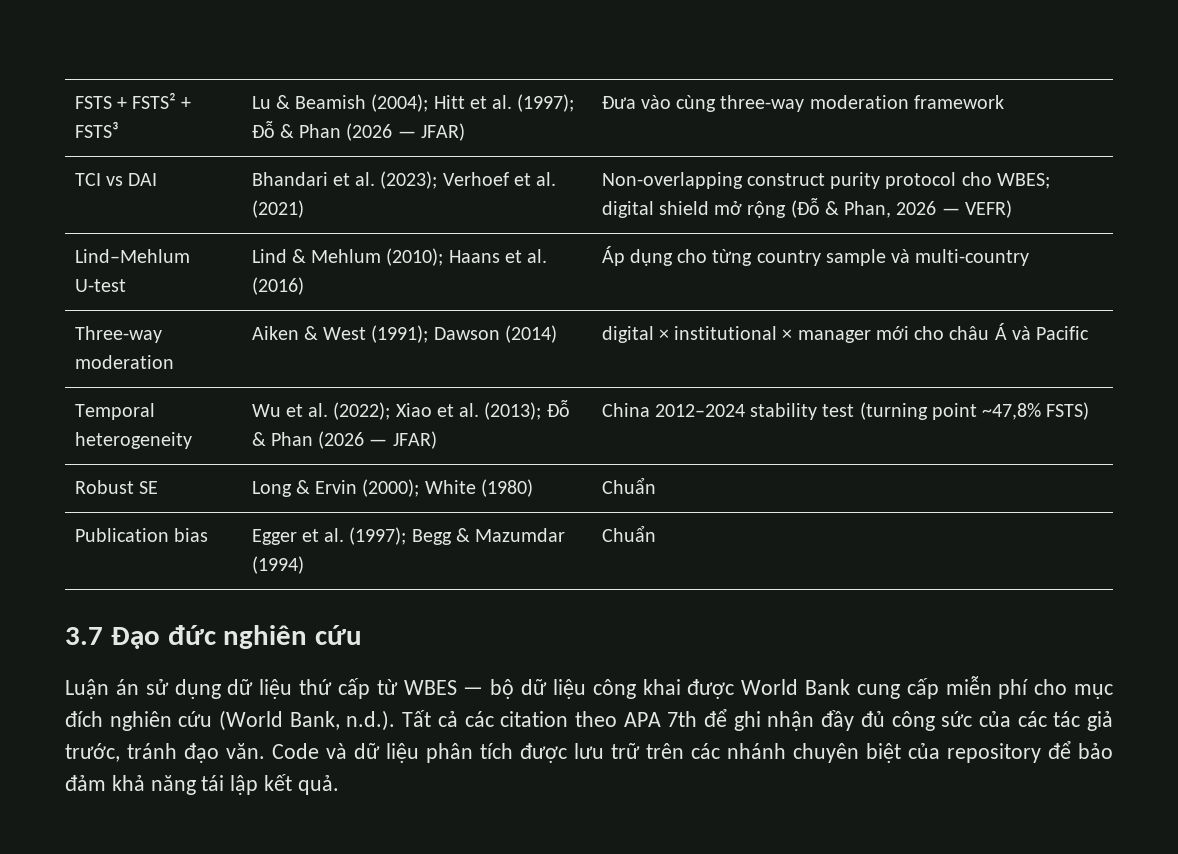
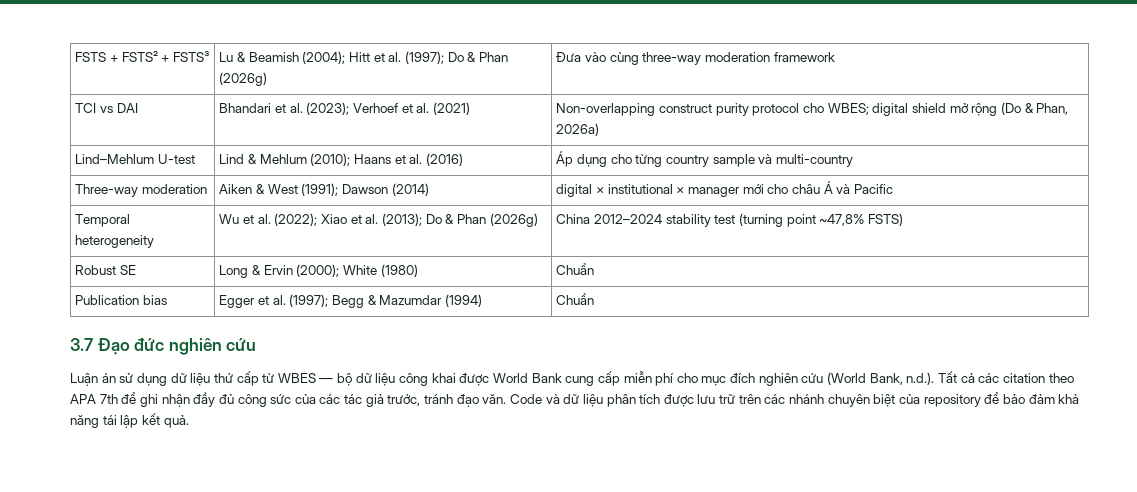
- FSTS + FSTS² + FSTS³ | Lu & Beamish (2004); Hitt et al. (1997); Đỗ & Phan (2026 — JFAR) | Đưa vào cùng three-way moderation framework
+ FSTS + FSTS² + FSTS³ | Lu & Beamish (2004); Hitt et al. (1997); Do & Phan (2026g) | Đưa vào cùng three-way moderation framework
- TCI vs DAI | Bhandari et al. (2023); Verhoef et al. (2021) | Non-overlapping construct purity protocol cho WBES; digital shield mở rộng (Đỗ & Phan, 2026 — VEFR)
+ TCI vs DAI | Bhandari et al. (2023); Verhoef et al. (2021) | Non-overlapping construct purity protocol cho WBES; digital shield mở rộng (Do & Phan, 2026a)
- Temporal heterogeneity | Wu et al. (2022); Xiao et al. (2013); Đỗ & Phan (2026 — JFAR) | China 2012–2024 stability test (turning point ~47,8% FSTS)
+ Temporal heterogeneity | Wu et al. (2022); Xiao et al. (2013); Do & Phan (2026g) | China 2012–2024 stability test (turning point ~47,8% FSTS)

